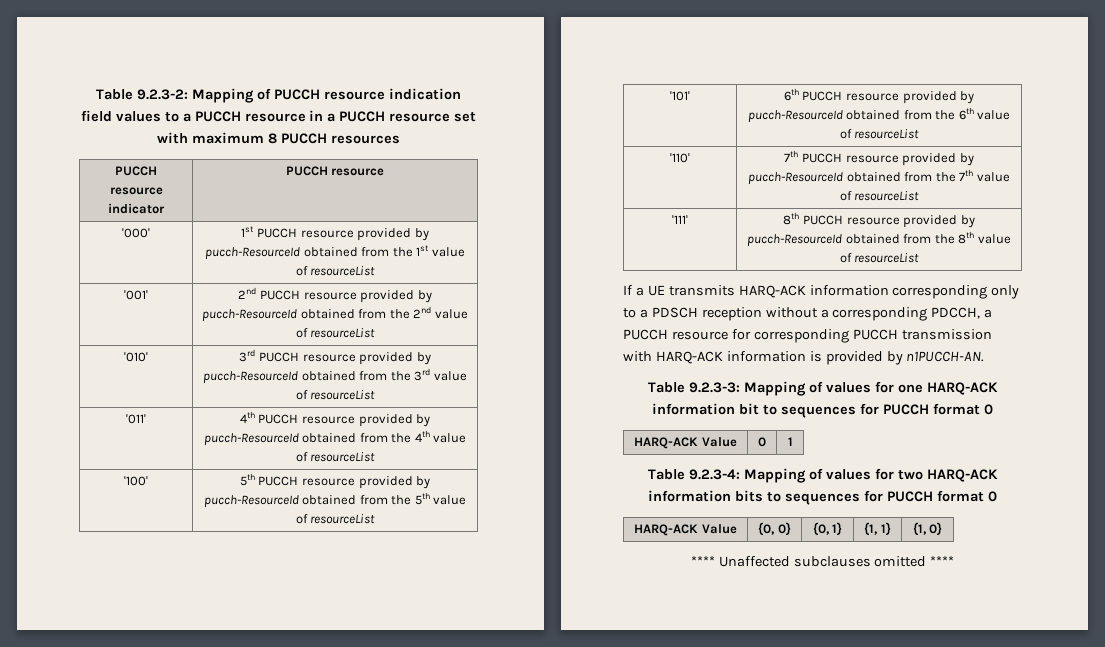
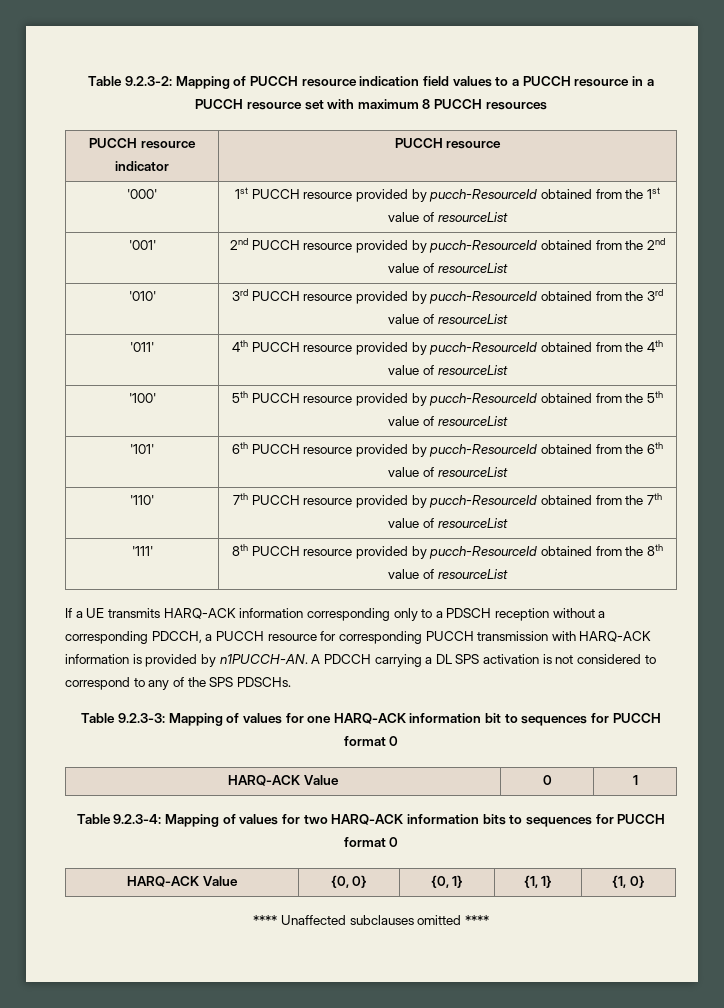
+ A PDCCH carrying a DL SPS activation is not considered to correspond to any of the SPS PDSCHs.

